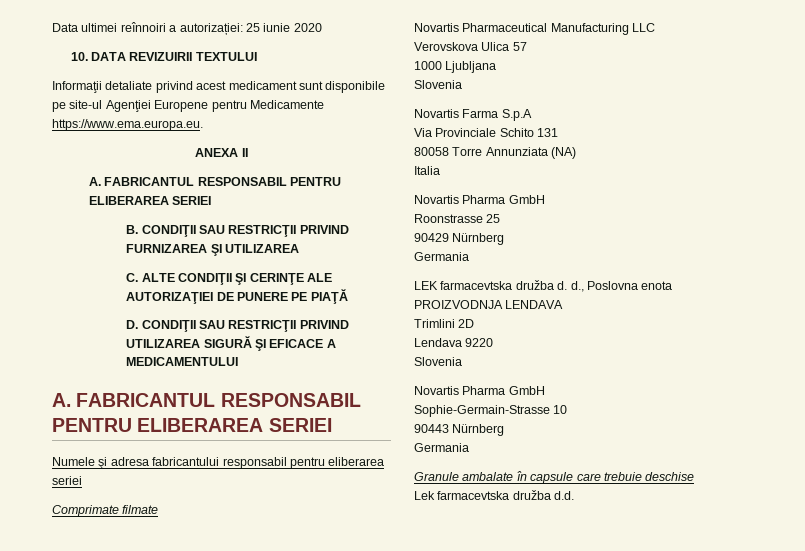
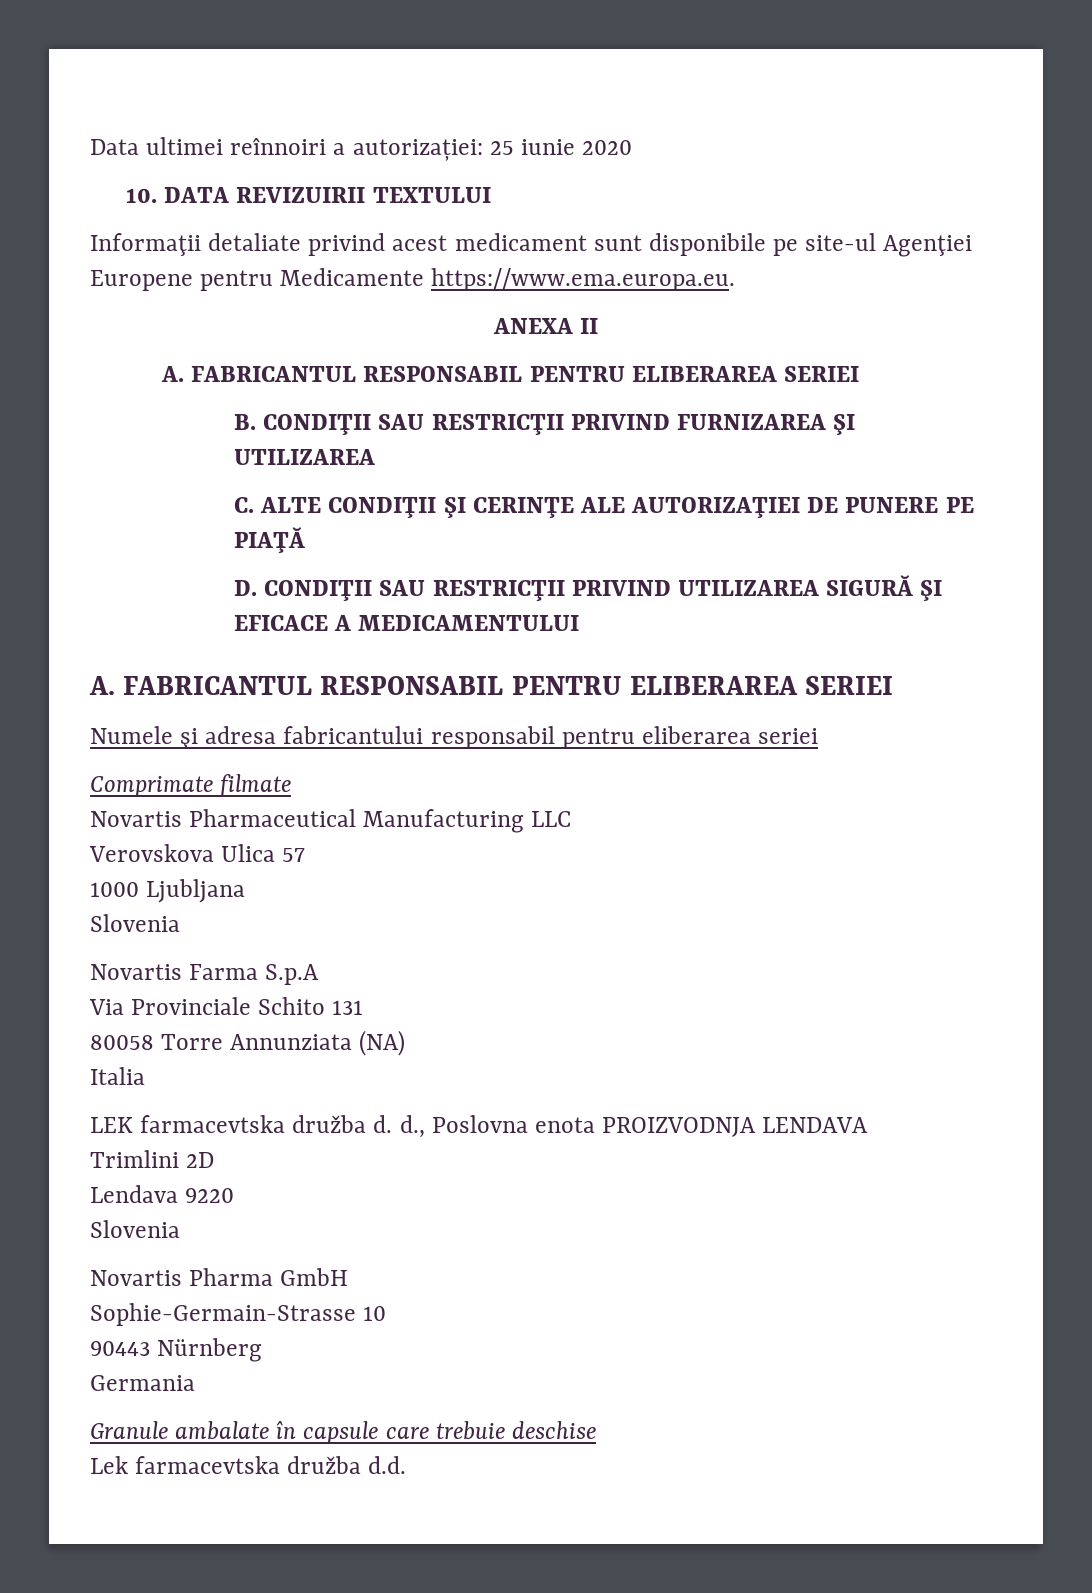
  Italia
- Novartis Pharma GmbH
- Roonstrasse 25
- 90429 Nürnberg
- Germania

